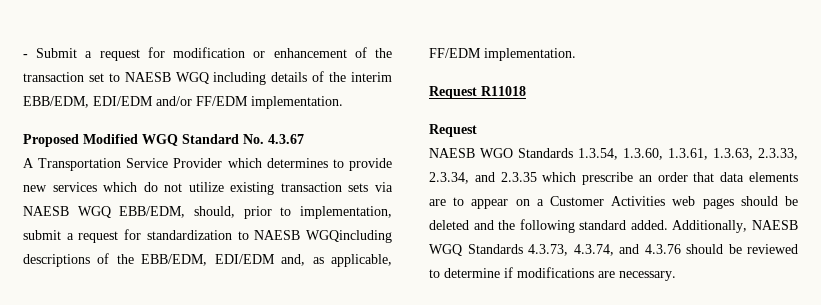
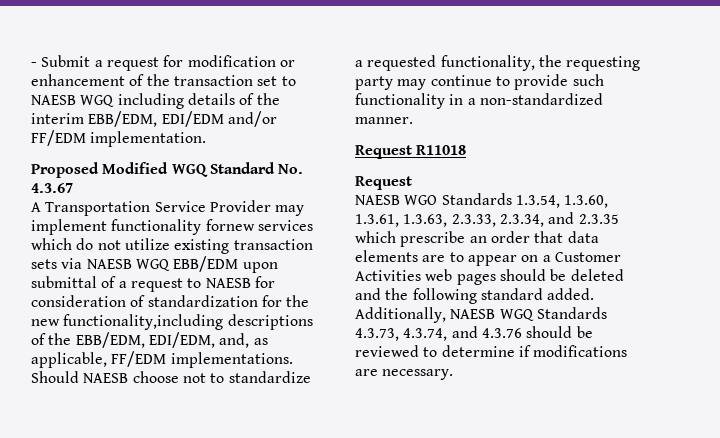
- A Transportation Service Provider which determines to provide new services which do not utilize existing transaction sets via NAESB WGQ EBB/EDM, should, prior to implementation, submit a request for standardization to NAESB WGQincluding descriptions of the EBB/EDM, EDI/EDM and, as applicable, FF/EDM implementation.
+ A Transportation Service Provider may implement functionality fornew services which do not utilize existing transaction sets via NAESB WGQ EBB/EDM upon submittal of a request to NAESB for consideration of standardization for the new functionality,including descriptions of the EBB/EDM, EDI/EDM, and, as applicable, FF/EDM implementations. Should NAESB choose not to standardize a requested functionality, the requesting party may continue to provide such functionality in a non-standardized manner.

